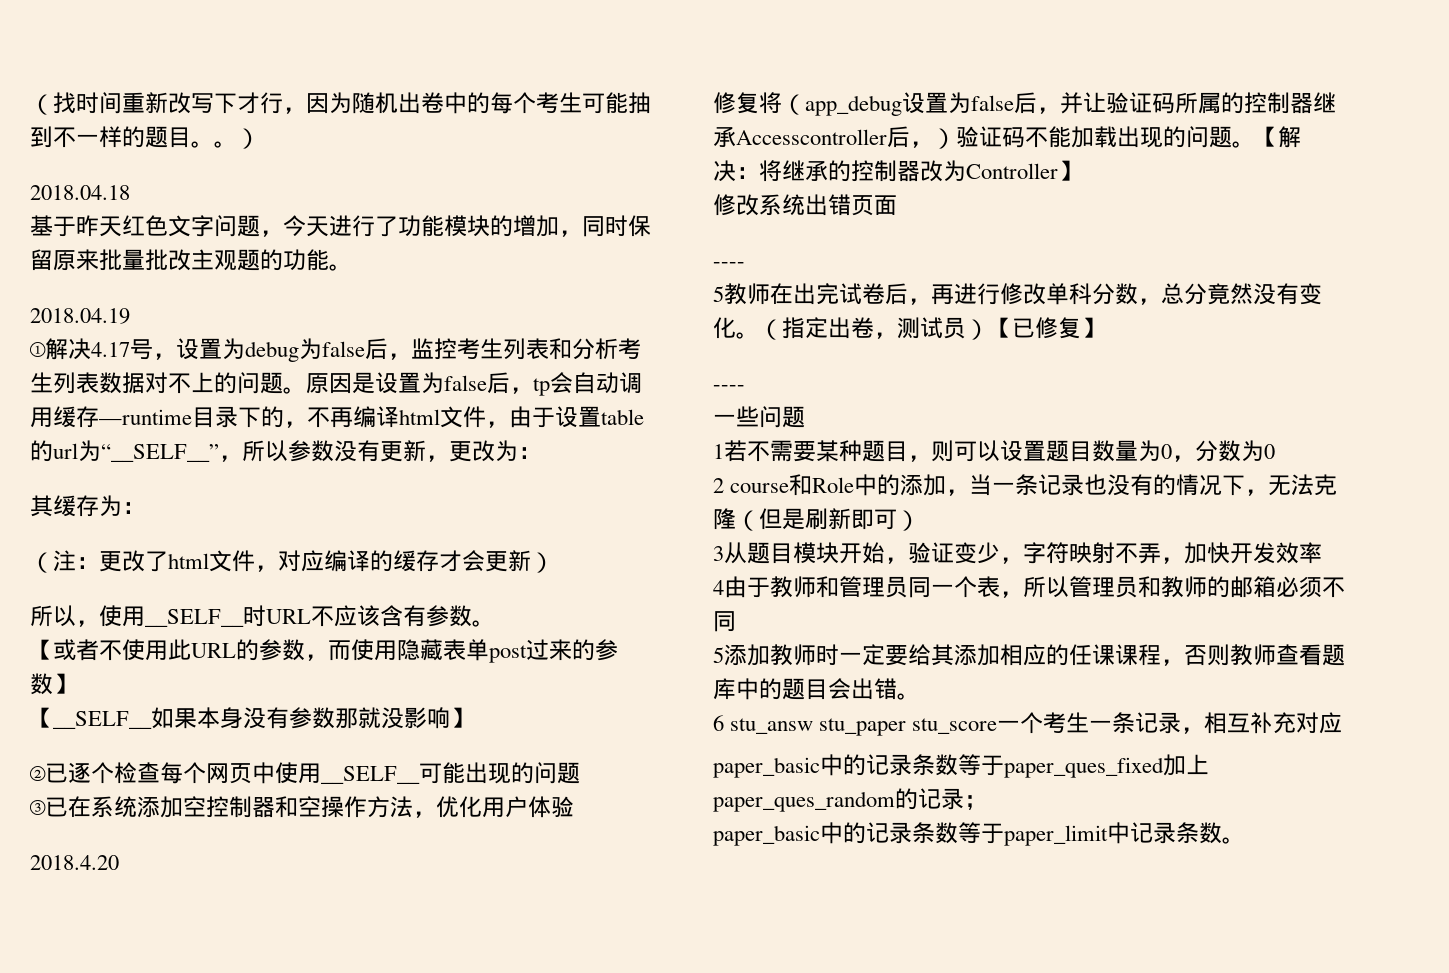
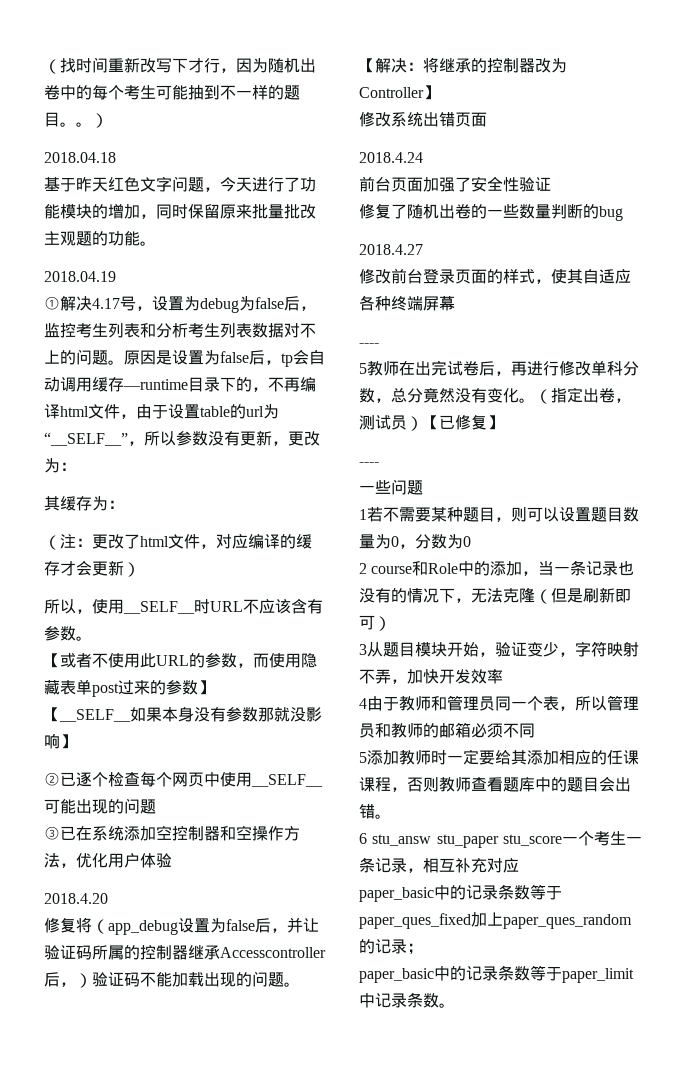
+ 2018.4.24
+ 前台页面加强了安全性验证
+ 修复了随机出卷的一些数量判断的bug
+ 2018.4.27
+ 修改前台登录页面的样式，使其自适应各种终端屏幕

